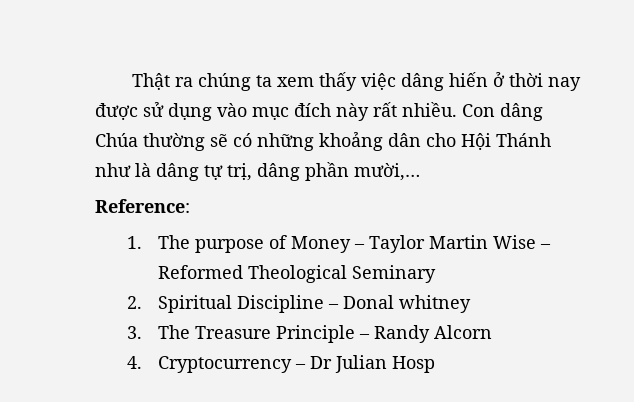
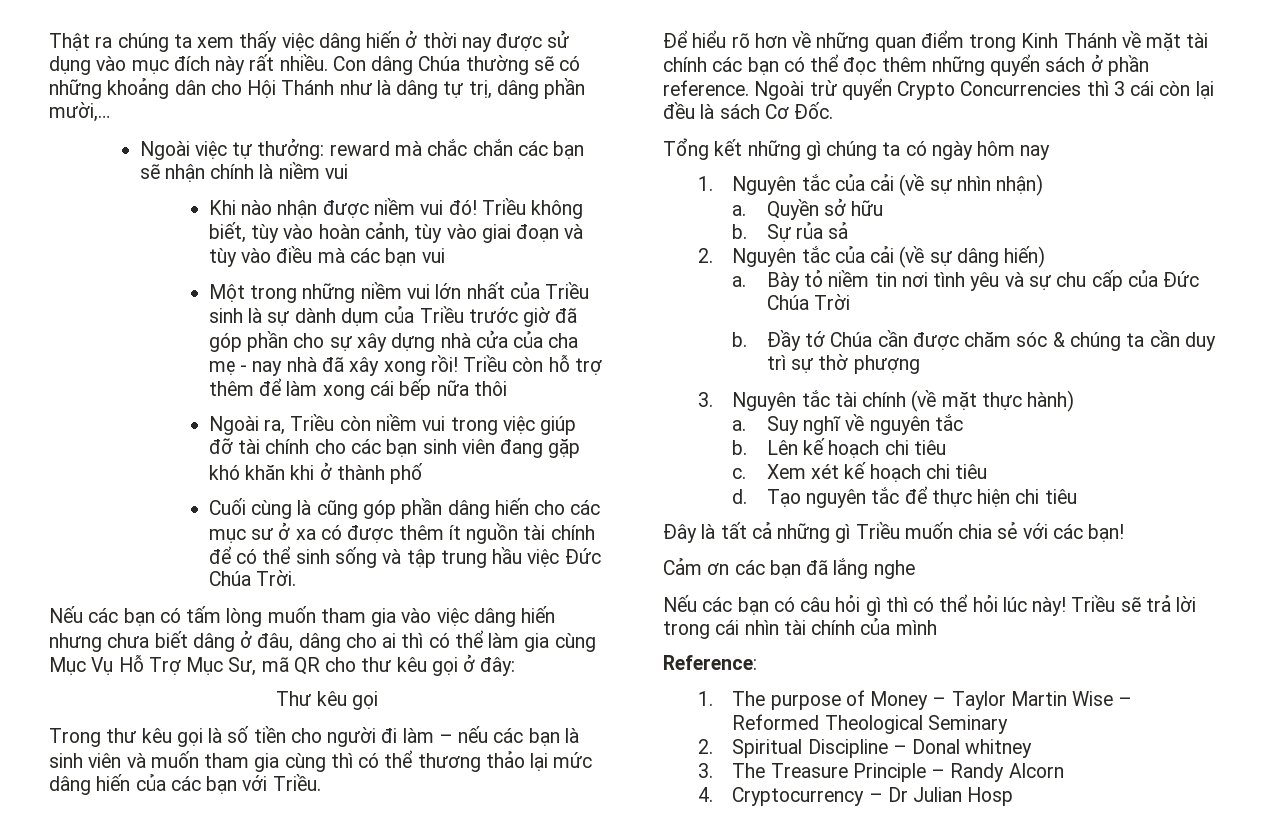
+ Ngoài việc tự thưởng: reward mà chắc chắn các bạn sẽ nhận chính là niềm vui
+ Khi nào nhận được niềm vui đó! Triều không biết, tùy vào hoàn cảnh, tùy vào giai đoạn và tùy vào điều mà các bạn vui
+ Một trong những niềm vui lớn nhất của Triều sinh là sự dành dụm của Triều trước giờ đã góp phần cho sự xây dựng nhà cửa của cha mẹ - nay nhà đã xây xong rồi! Triều còn hỗ trợ thêm để làm xong cái bếp nữa thôi
+ Ngoài ra, Triều còn niềm vui trong việc giúp đỡ tài chính cho các bạn sinh viên đang gặp khó khăn khi ở thành phố
+ Cuối cùng là cũng góp phần dâng hiến cho các mục sư ở xa có được thêm ít nguồn tài chính để có thể sinh sống và tập trung hầu việc Đức Chúa Trời.
+ Nếu các bạn có tấm lòng muốn tham gia vào việc dâng hiến nhưng chưa biết dâng ở đâu, dâng cho ai thì có thể làm gia cùng Mục Vụ Hỗ Trợ Mục Sư, mã QR cho thư kêu gọi ở đây:
+ Thư kêu gọi
+ Trong thư kêu gọi là số tiền cho người đi làm – nếu các bạn là sinh viên và muốn tham gia cùng thì có thể thương thảo lại mức dâng hiến của các bạn với Triều.
+ Để hiểu rõ hơn về những quan điểm trong Kinh Thánh về mặt tài chính các bạn có thể đọc thêm những quyển sách ở phần reference. Ngoài trừ quyển Crypto Concurrencies thì 3 cái còn lại đều là sách Cơ Đốc.
+ Tổng kết những gì chúng ta có ngày hôm nay
+ 1. Nguyên tắc của cải (về sự nhìn nhận)
+ a. Quyền sở hữu
+ b. Sự rủa sả
+ 2. Nguyên tắc của cải (về sự dâng hiến)
+ a. Bày tỏ niềm tin nơi tình yêu và sự chu cấp của Đức Chúa Trời
+ b. Đầy tớ Chúa cần được chăm sóc & chúng ta cần duy trì sự thờ phượng
+ 3. Nguyên tắc tài chính (về mặt thực hành)
+ a. Suy nghĩ về nguyên tắc
+ b. Lên kế hoạch chi tiêu
+ c. Xem xét kế hoạch chi tiêu
+ d. Tạo nguyên tắc để thực hiện chi tiêu
+ Đây là tất cả những gì Triều muốn chia sẻ với các bạn!
+ Cảm ơn các bạn đã lắng nghe
+ Nếu các bạn có câu hỏi gì thì có thể hỏi lúc này! Triều sẽ trả lời trong cái nhìn tài chính của mình

